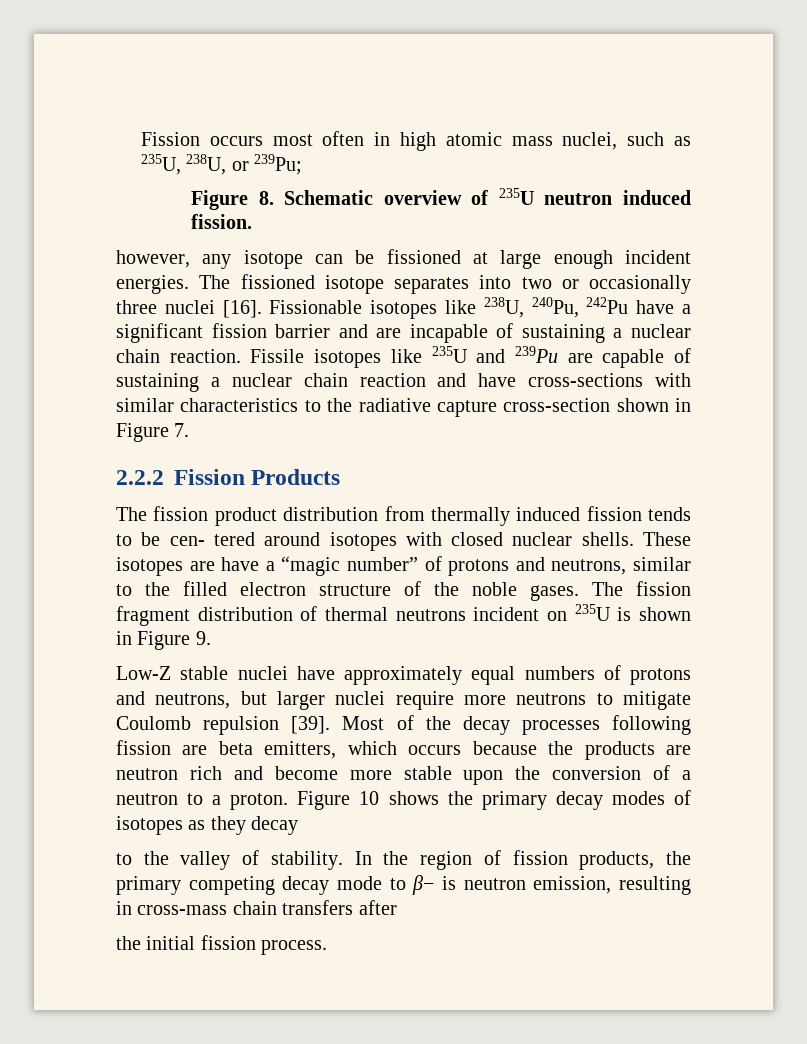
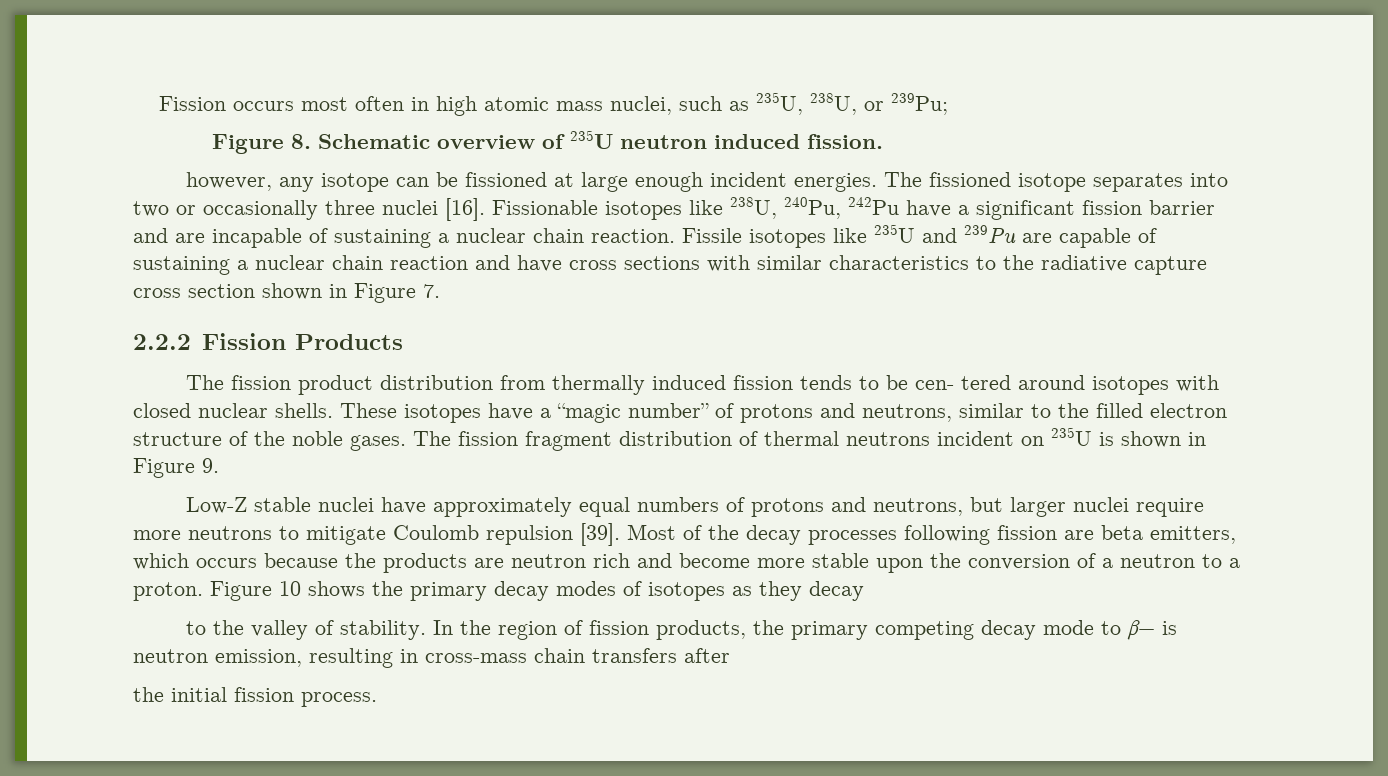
- Fissile isotopes like 235U and 239Pu are capable of sustaining a nuclear chain reaction and have cross-sections with similar characteristics to the radiative capture cross-section shown in Figure 7.
+ Fissile isotopes like 235U and 239Pu are capable of sustaining a nuclear chain reaction and have cross sections with similar characteristics to the radiative capture cross section shown in Figure 7.
- These isotopes are have a “magic number” of protons and neutrons, similar to the filled electron structure of the noble gases.
+ These isotopes have a “magic number” of protons and neutrons, similar to the filled electron structure of the noble gases.

